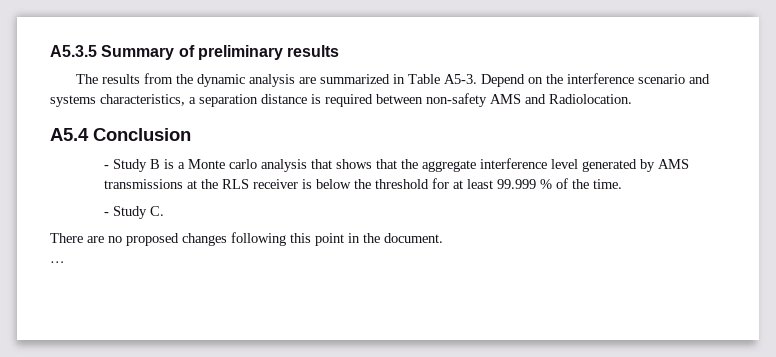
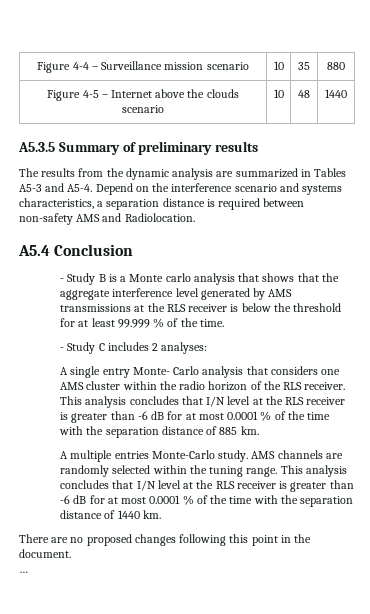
+ Figure 4-4 – Surveillance mission scenario | 10 | 35 | 880
+ Figure 4-5 – Internet above the clouds scenario | 10 | 48 | 1440
- The results from the dynamic analysis are summarized in Table A5-3.
+ The results from the dynamic analysis are summarized in Tables A5-3 and A5-4.
- - Study C.
+ - Study C includes 2 analyses:
+ A single entry Monte- Carlo analysis that considers one AMS cluster within the radio horizon of the RLS receiver. This analysis concludes that I/N level at the RLS receiver is greater than -6 dB for at most 0.0001 % of the time with the separation distance of 885 km.
+ A multiple entries Monte-Carlo study. AMS channels are randomly selected within the tuning range. This analysis concludes that I/N level at the RLS receiver is greater than -6 dB for at most 0.0001 % of the time with the separation distance of 1440 km.

